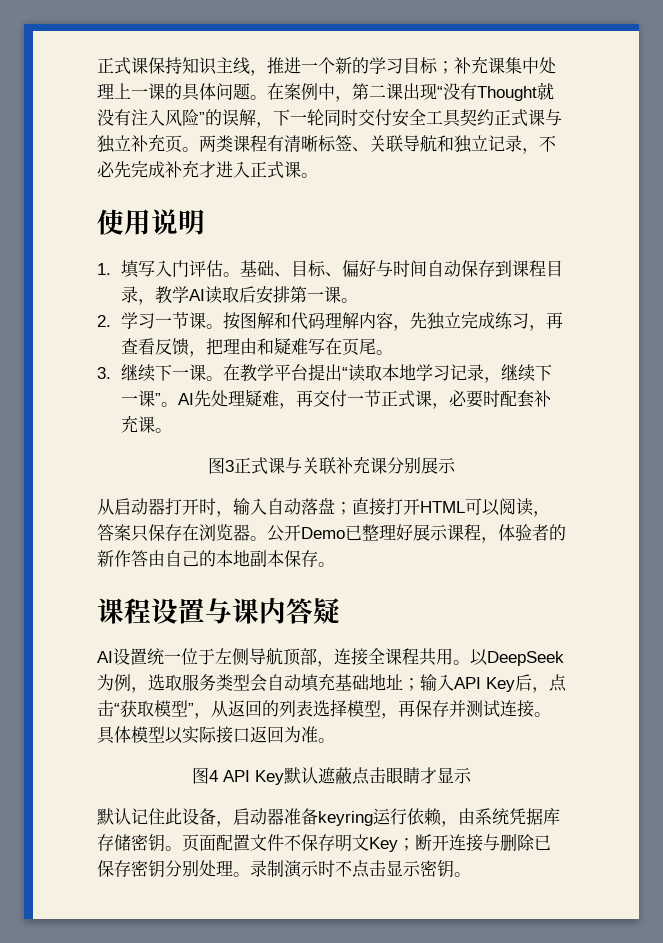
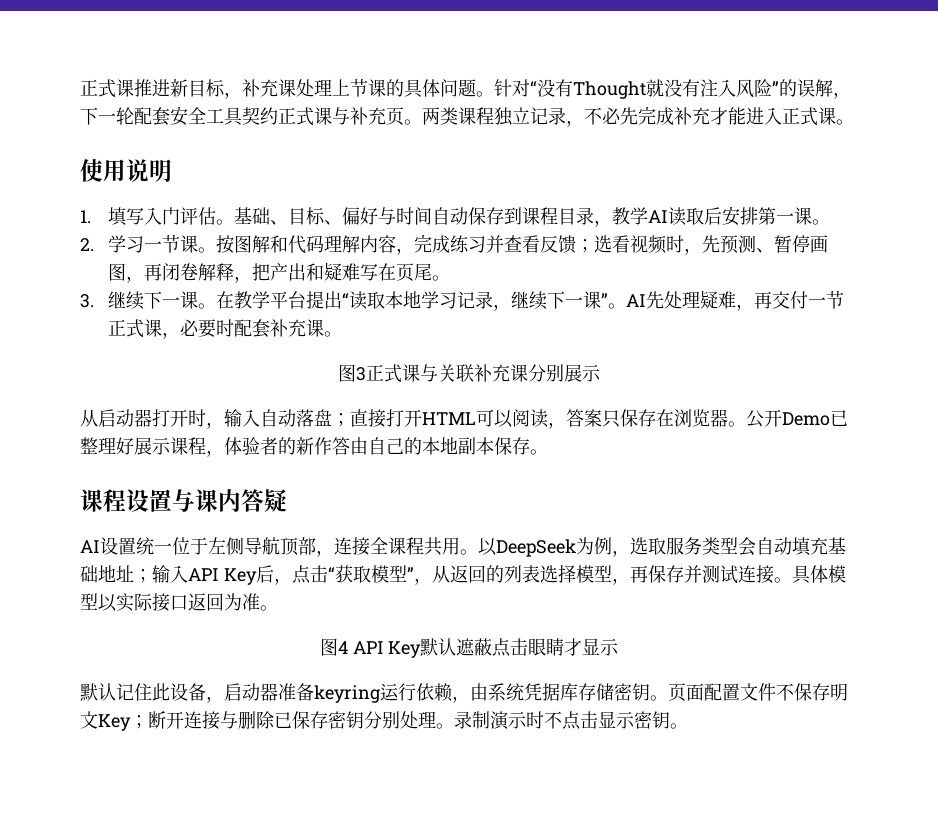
- 正式课保持知识主线，推进一个新的学习目标；补充课集中处理上一课的具体问题。在案例中，第二课出现“没有Thought就没有注入风险”的误解，下一轮同时交付安全工具契约正式课与独立补充页。
+ 正式课推进新目标，补充课处理上节课的具体问题。针对“没有Thought就没有注入风险”的误解，下一轮配套安全工具契约正式课与补充页。
- 两类课程有清晰标签、关联导航和独立记录，不必先完成补充才进入正式课。
+ 两类课程独立记录，不必先完成补充才能进入正式课。
- 按图解和代码理解内容，先独立完成练习，再查看反馈，把理由和疑难写在页尾。
+ 按图解和代码理解内容，完成练习并查看反馈；选看视频时，先预测、暂停画图，再闭卷解释，把产出和疑难写在页尾。

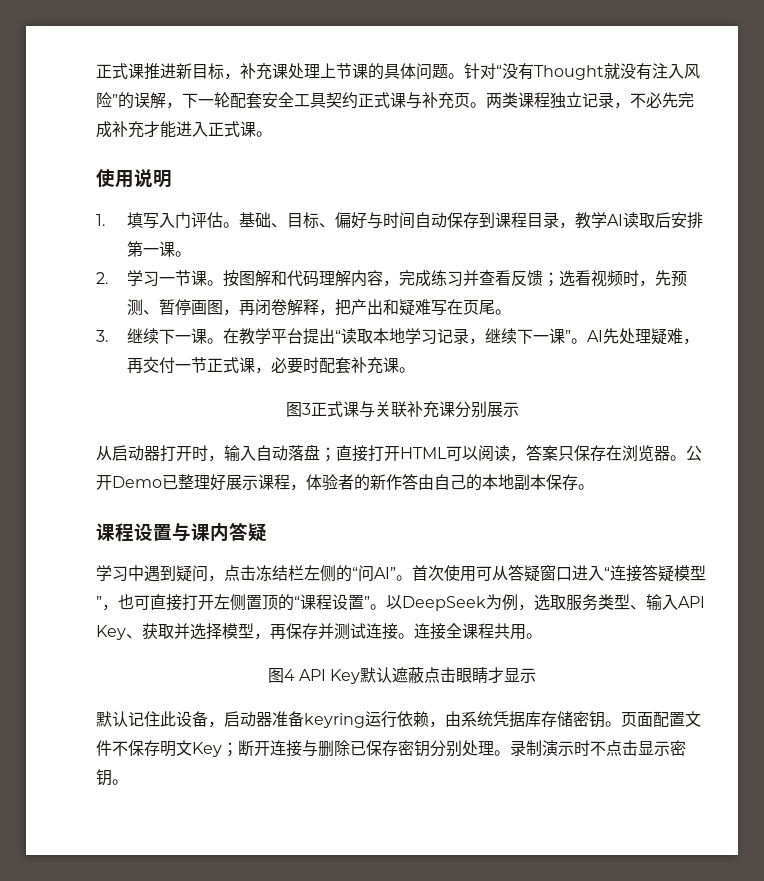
- AI设置统一位于左侧导航顶部，连接全课程共用。
+ 学习中遇到疑问，点击冻结栏左侧的“问AI”。首次使用可从答疑窗口进入“连接答疑模型”，也可直接打开左侧置顶的“课程设置”。
- 以DeepSeek为例，选取服务类型会自动填充基础地址；输入API Key后，点击“获取模型”，从返回的列表选择模型，再保存并测试连接。
+ 以DeepSeek为例，选取服务类型、输入API Key、获取并选择模型，再保存并测试连接。
- 具体模型以实际接口返回为准。
+ 连接全课程共用。

